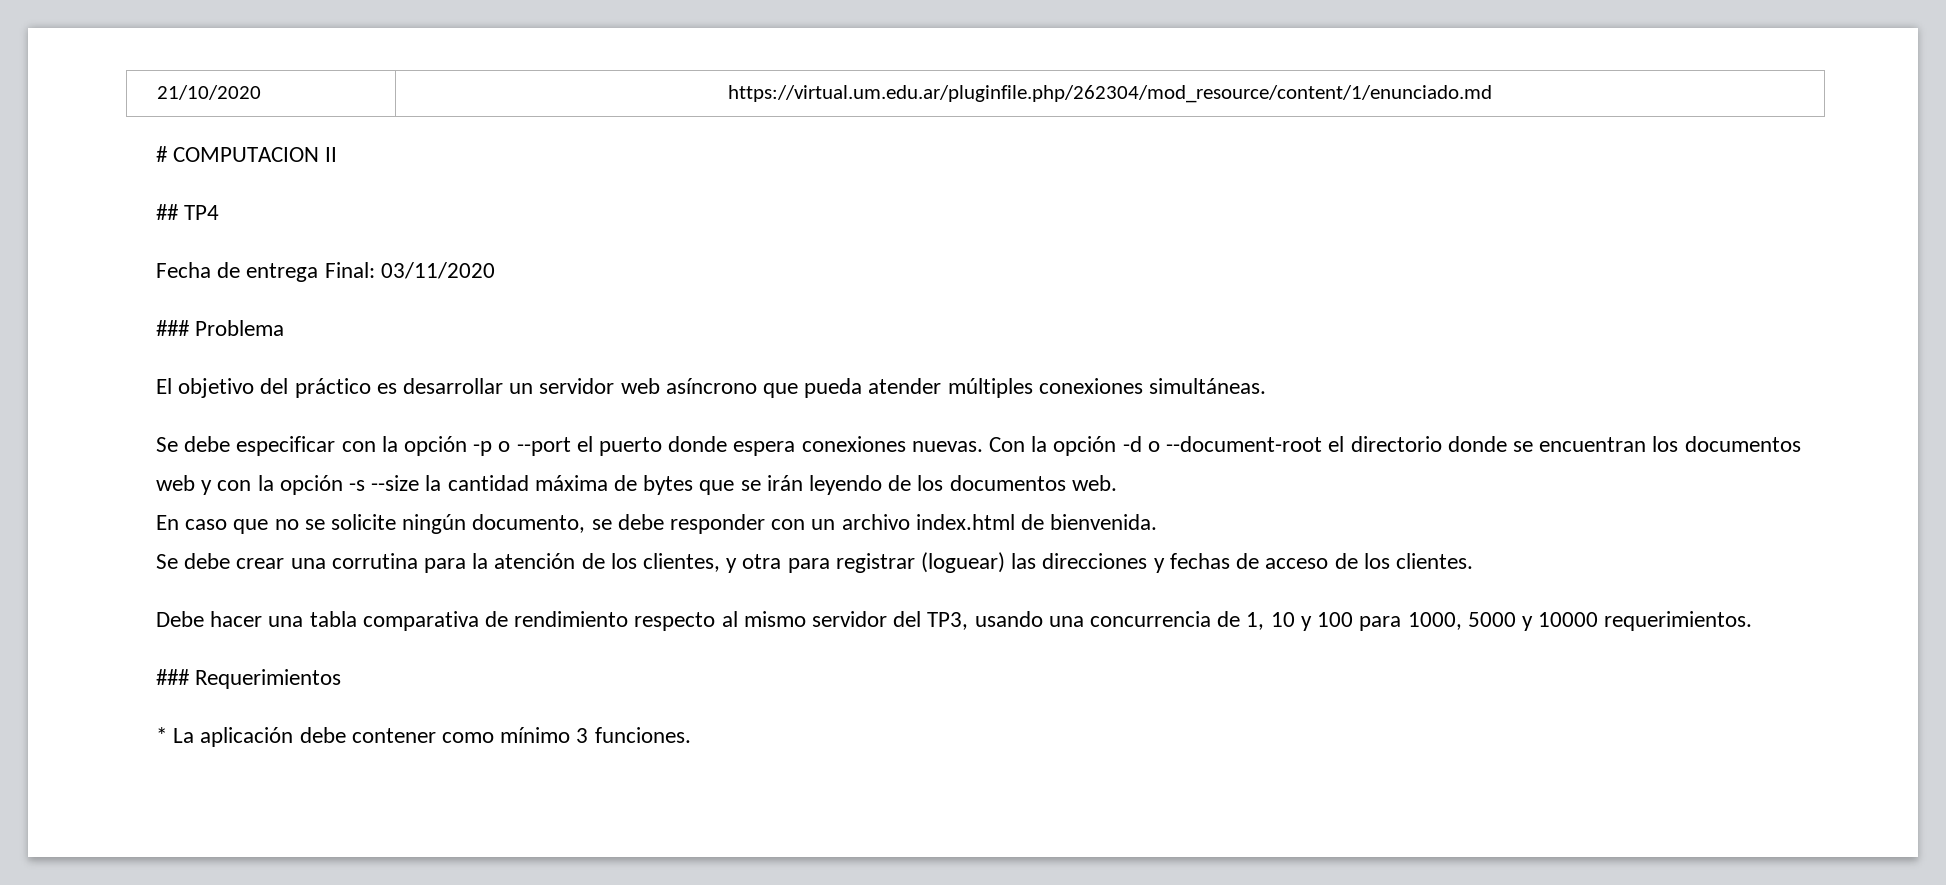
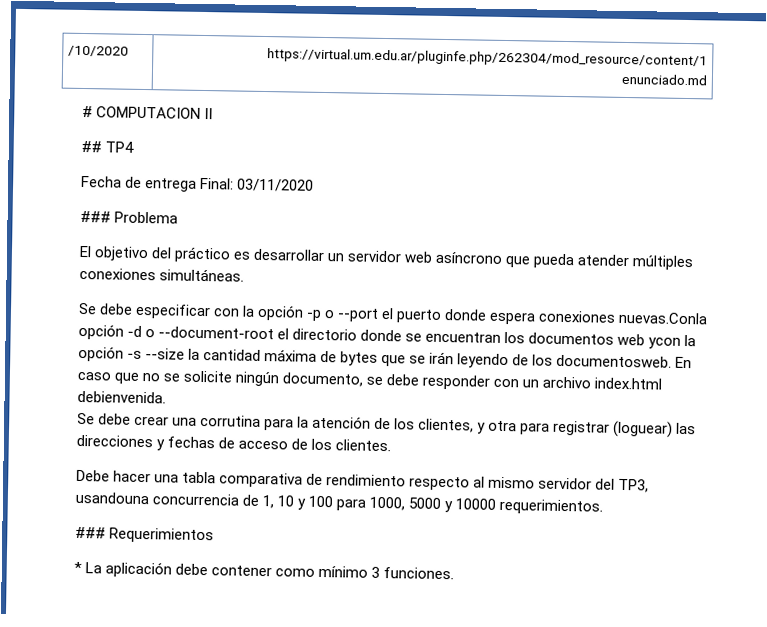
- 21/10/2020 | https://virtual.um.edu.ar/pluginfile.php/262304/mod_resource/content/1/enunciado.md
+ /10/2020 | https://virtual.um.edu.ar/pluginfe.php/262304/mod_resource/content/1
+ enunciado.md
- Se debe especificar con la opción -p o --port el puerto donde espera conexiones nuevas. Con la opción -d o --document-root el directorio donde se encuentran los documentos web y con la opción -s --size la cantidad máxima de bytes que se irán leyendo de los documentos web.
- En caso que no se solicite ningún documento, se debe responder con un archivo index.html de bienvenida.
+ Se debe especificar con la opción -p o --port el puerto donde espera conexiones nuevas.Conla opción -d o --document-root el directorio donde se encuentran los documentos web ycon la opción -s --size la cantidad máxima de bytes que se irán leyendo de los documentosweb. En caso que no se solicite ningún documento, se debe responder con un archivo index.html debienvenida.
- Debe hacer una tabla comparativa de rendimiento respecto al mismo servidor del TP3, usando una concurrencia de 1, 10 y 100 para 1000, 5000 y 10000 requerimientos.
+ Debe hacer una tabla comparativa de rendimiento respecto al mismo servidor del TP3, usandouna concurrencia de 1, 10 y 100 para 1000, 5000 y 10000 requerimientos.

